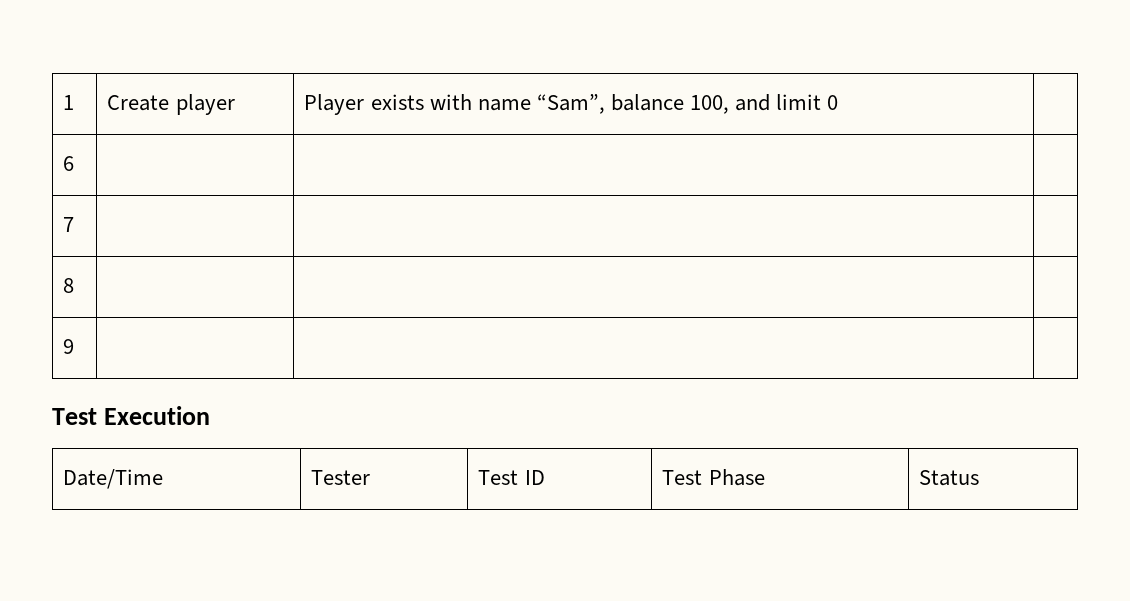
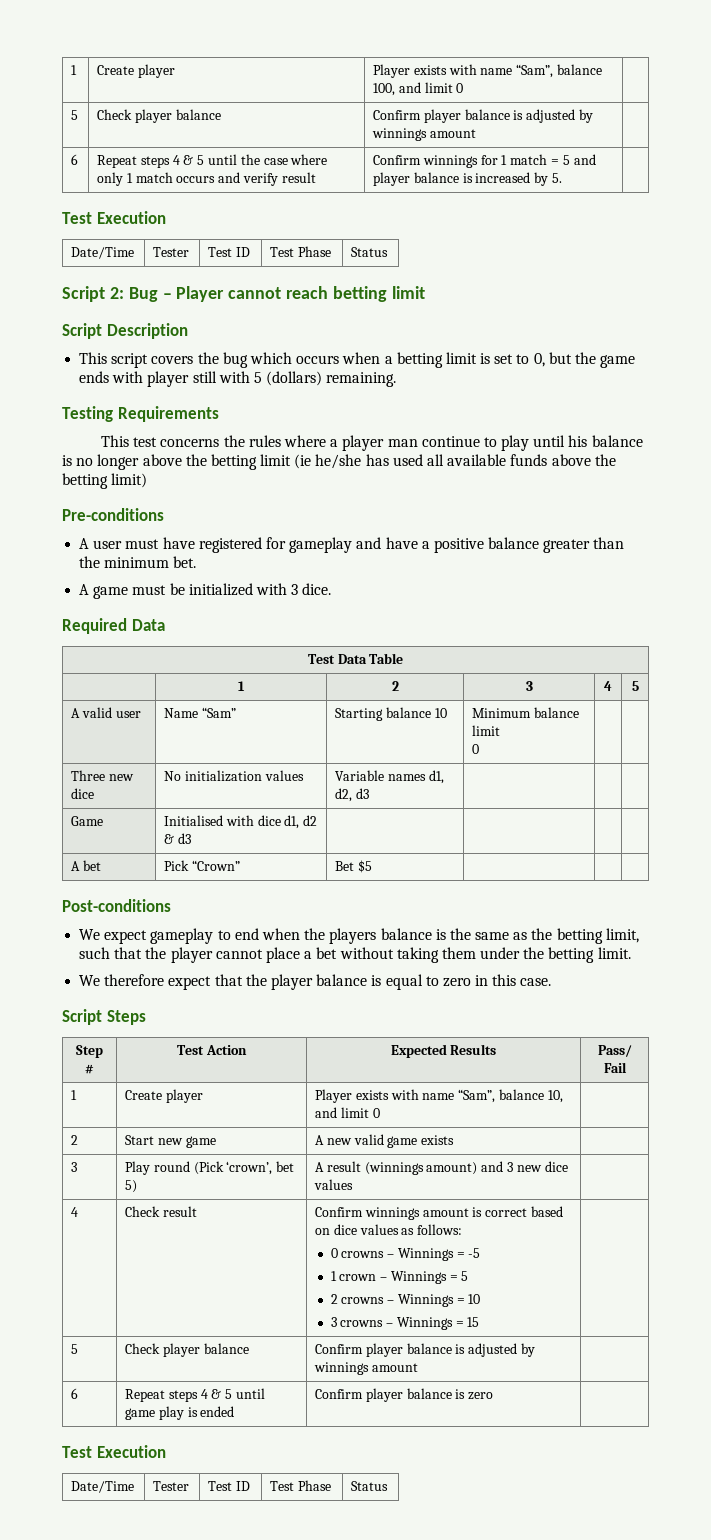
  1 | Create player | Player exists with name “Sam”, balance 100, and limit 0 |
- 6 | | |
- 7 | | |
- 8 | | |
- 9 | | |
+ 5 | Check player balance | Confirm player balance is adjusted by winnings amount |
+ 6 | Repeat steps 4 & 5 until the case where only 1 match occurs and verify result | Confirm winnings for 1 match = 5 and player balance is increased by 5. |
+ Test Execution
+ Date/Time | Tester | Test ID | Test Phase | Status
+ Script 2: Bug – Player cannot reach betting limit
+ Script Description
+ This script covers the bug which occurs when a betting limit is set to 0, but the game ends with player still with 5 (dollars) remaining.
+ Testing Requirements
+ This test concerns the rules where a player man continue to play until his balance is no longer above the betting limit (ie he/she has used all available funds above the betting limit)
+ Pre-conditions
+ A user must have registered for gameplay and have a positive balance greater than the minimum bet.
+ A game must be initialized with 3 dice.
+ Required Data
+ Test Data Table
+ | 1 | 2 | 3 | 4 | 5
+ A valid user | Name “Sam” | Starting balance 10 | Minimum balance limit
+ 0 | |
+ Three new dice | No initialization values | Variable names d1, d2, d3 | | |
+ Game | Initialised with dice d1, d2 & d3 | | | |
+ A bet | Pick “Crown” | Bet $5 | | |
+ Post-conditions
+ We expect gameplay to end when the players balance is the same as the betting limit, such that the player cannot place a bet without taking them under the betting limit.
+ We therefore expect that the player balance is equal to zero in this case.
+ Script Steps
+ Step # | Test Action | Expected Results | Pass/ Fail
+ 1 | Create player | Player exists with name “Sam”, balance 10, and limit 0 |
+ 2 | Start new game | A new valid game exists |
+ 3 | Play round (Pick ‘crown’, bet 5) | A result (winnings amount) and 3 new dice values |
+ 4 | Check result | Confirm winnings amount is correct based on dice values as follows:
+ 0 crowns – Winnings = -5
+ 1 crown – Winnings = 5
+ 2 crowns – Winnings = 10
+ 3 crowns – Winnings = 15 |
+ 5 | Check player balance | Confirm player balance is adjusted by winnings amount |
+ 6 | Repeat steps 4 & 5 until game play is ended | Confirm player balance is zero |

